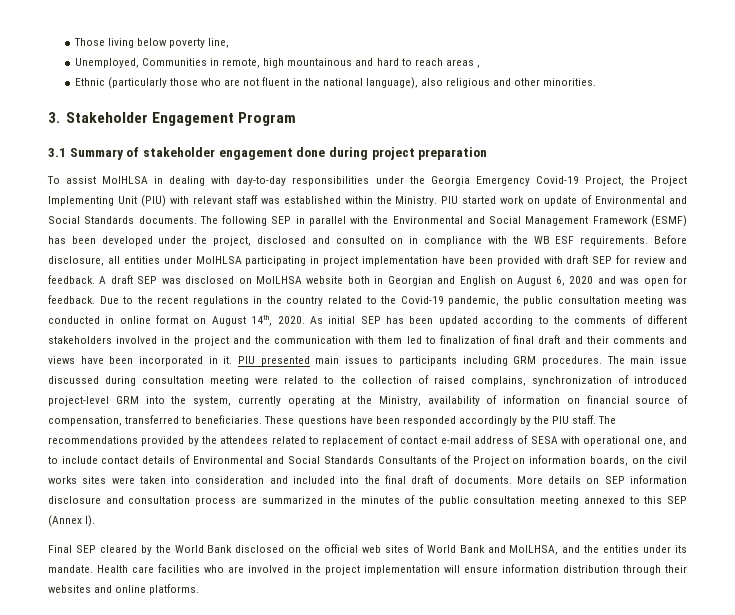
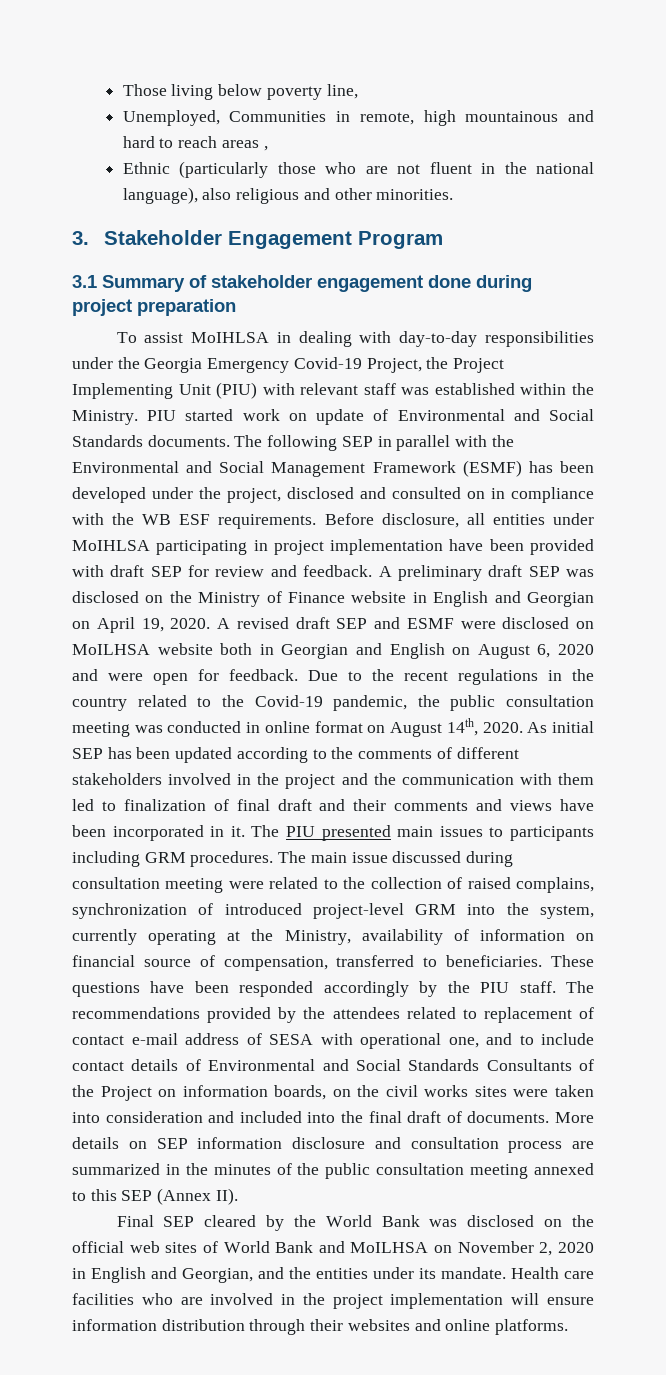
- A draft SEP was disclosed on MoILHSA website both in Georgian and English on August 6, 2020 and was open for feedback.
+ A preliminary draft SEP was disclosed on the Ministry of Finance website in English and Georgian on April 19, 2020. A revised draft SEP and ESMF were disclosed on MoILHSA website both in Georgian and English on August 6, 2020 and were open for feedback.
- PIU presented main issues to participants including GRM procedures.
+ The PIU presented main issues to participants including GRM procedures.
- More details on SEP information disclosure and consultation process are summarized in the minutes of the public consultation meeting annexed to this SEP (Annex I).
+ More details on SEP information disclosure and consultation process are summarized in the minutes of the public consultation meeting annexed to this SEP (Annex II).
- Final SEP cleared by the World Bank disclosed on the official web sites of World Bank and MoILHSA, and the entities under its mandate.
+ Final SEP cleared by the World Bank was disclosed on the official web sites of World Bank and MoILHSA on November 2, 2020 in English and Georgian, and the entities under its mandate.

